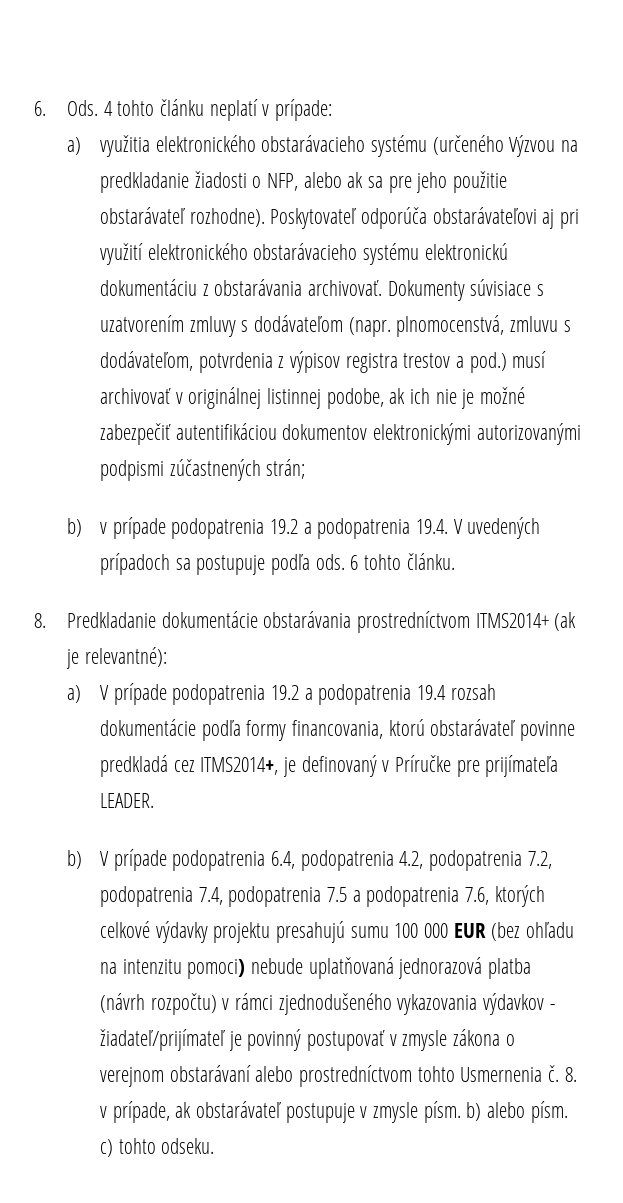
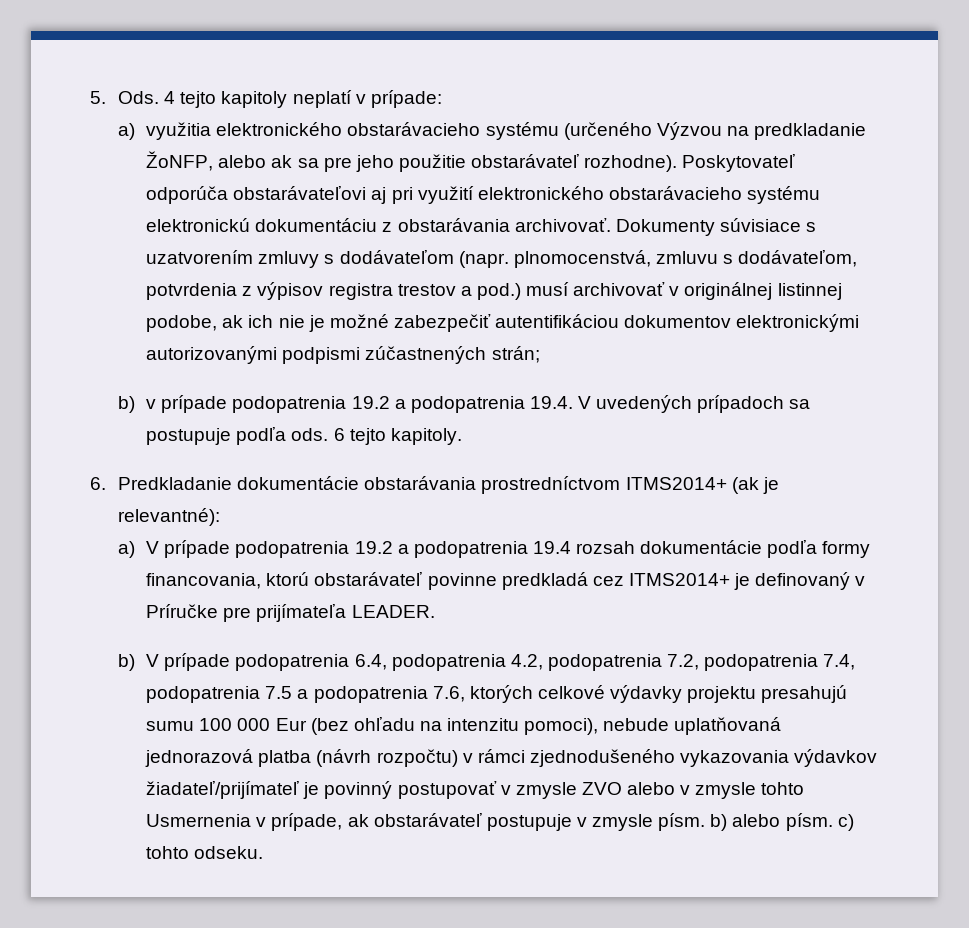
- 6. Ods. 4 tohto článku neplatí v prípade:
+ 5. Ods. 4 tejto kapitoly neplatí v prípade:
- a) využitia elektronického obstarávacieho systému (určeného Výzvou na predkladanie žiadosti o NFP, alebo ak sa pre jeho použitie obstarávateľ rozhodne).
+ a) využitia elektronického obstarávacieho systému (určeného Výzvou na predkladanie ŽoNFP, alebo ak sa pre jeho použitie obstarávateľ rozhodne).
- 6 tohto článku.
- 8. Predkladanie dokumentácie obstarávania prostredníctvom ITMS2014+ (ak je relevantné):
+ 6 tejto kapitoly.
+ 6. Predkladanie dokumentácie obstarávania prostredníctvom ITMS2014+ (ak je relevantné):
- a) V prípade podopatrenia 19.2 a podopatrenia 19.4 rozsah dokumentácie podľa formy financovania, ktorú obstarávateľ povinne predkladá cez ITMS2014+, je definovaný v Príručke pre prijímateľa LEADER.
+ a) V prípade podopatrenia 19.2 a podopatrenia 19.4 rozsah dokumentácie podľa formy financovania, ktorú obstarávateľ povinne predkladá cez ITMS2014+ je definovaný v Príručke pre prijímateľa LEADER.
- b) V prípade podopatrenia 6.4, podopatrenia 4.2, podopatrenia 7.2, podopatrenia 7.4, podopatrenia 7.5 a podopatrenia 7.6, ktorých celkové výdavky projektu presahujú sumu 100 000 EUR (bez ohľadu na intenzitu pomoci) nebude uplatňovaná jednorazová platba (návrh rozpočtu) v rámci zjednodušeného vykazovania výdavkov - žiadateľ/prijímateľ je povinný postupovať v zmysle zákona o verejnom obstarávaní alebo prostredníctvom tohto Usmernenia č. 8. v prípade, ak obstarávateľ postupuje v zmysle písm. b) alebo písm. c) tohto odseku.
+ b) V prípade podopatrenia 6.4, podopatrenia 4.2, podopatrenia 7.2, podopatrenia 7.4, podopatrenia 7.5 a podopatrenia 7.6, ktorých celkové výdavky projektu presahujú sumu 100 000 Eur (bez ohľadu na intenzitu pomoci), nebude uplatňovaná jednorazová platba (návrh rozpočtu) v rámci zjednodušeného vykazovania výdavkov žiadateľ/prijímateľ je povinný postupovať v zmysle ZVO alebo v zmysle tohto Usmernenia v prípade, ak obstarávateľ postupuje v zmysle písm. b) alebo písm. c) tohto odseku.

